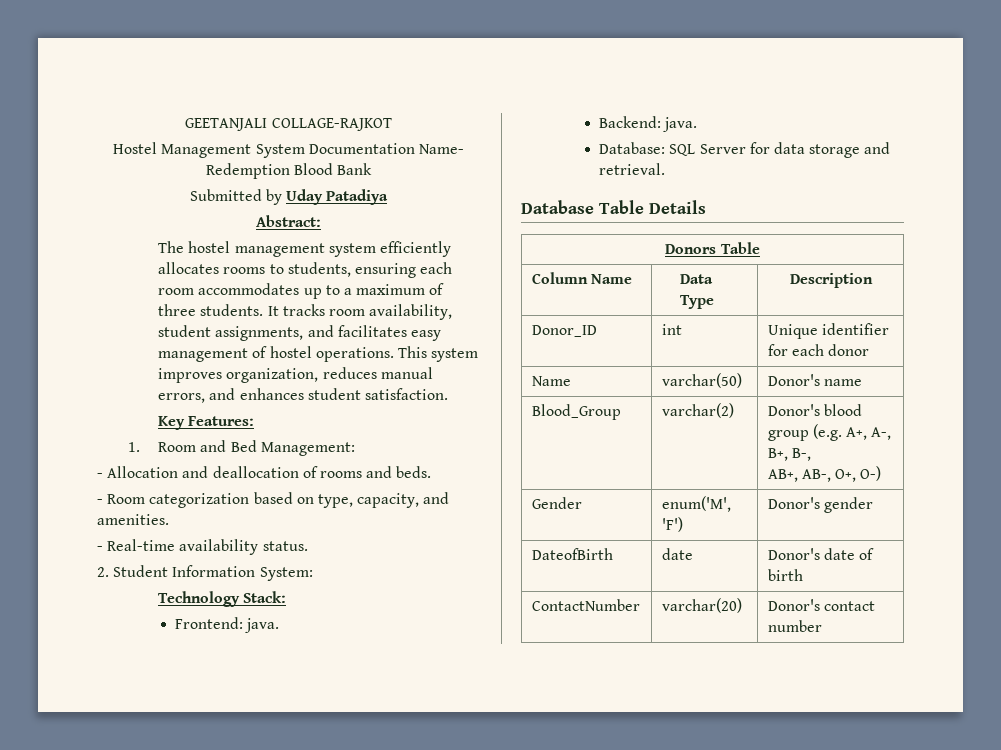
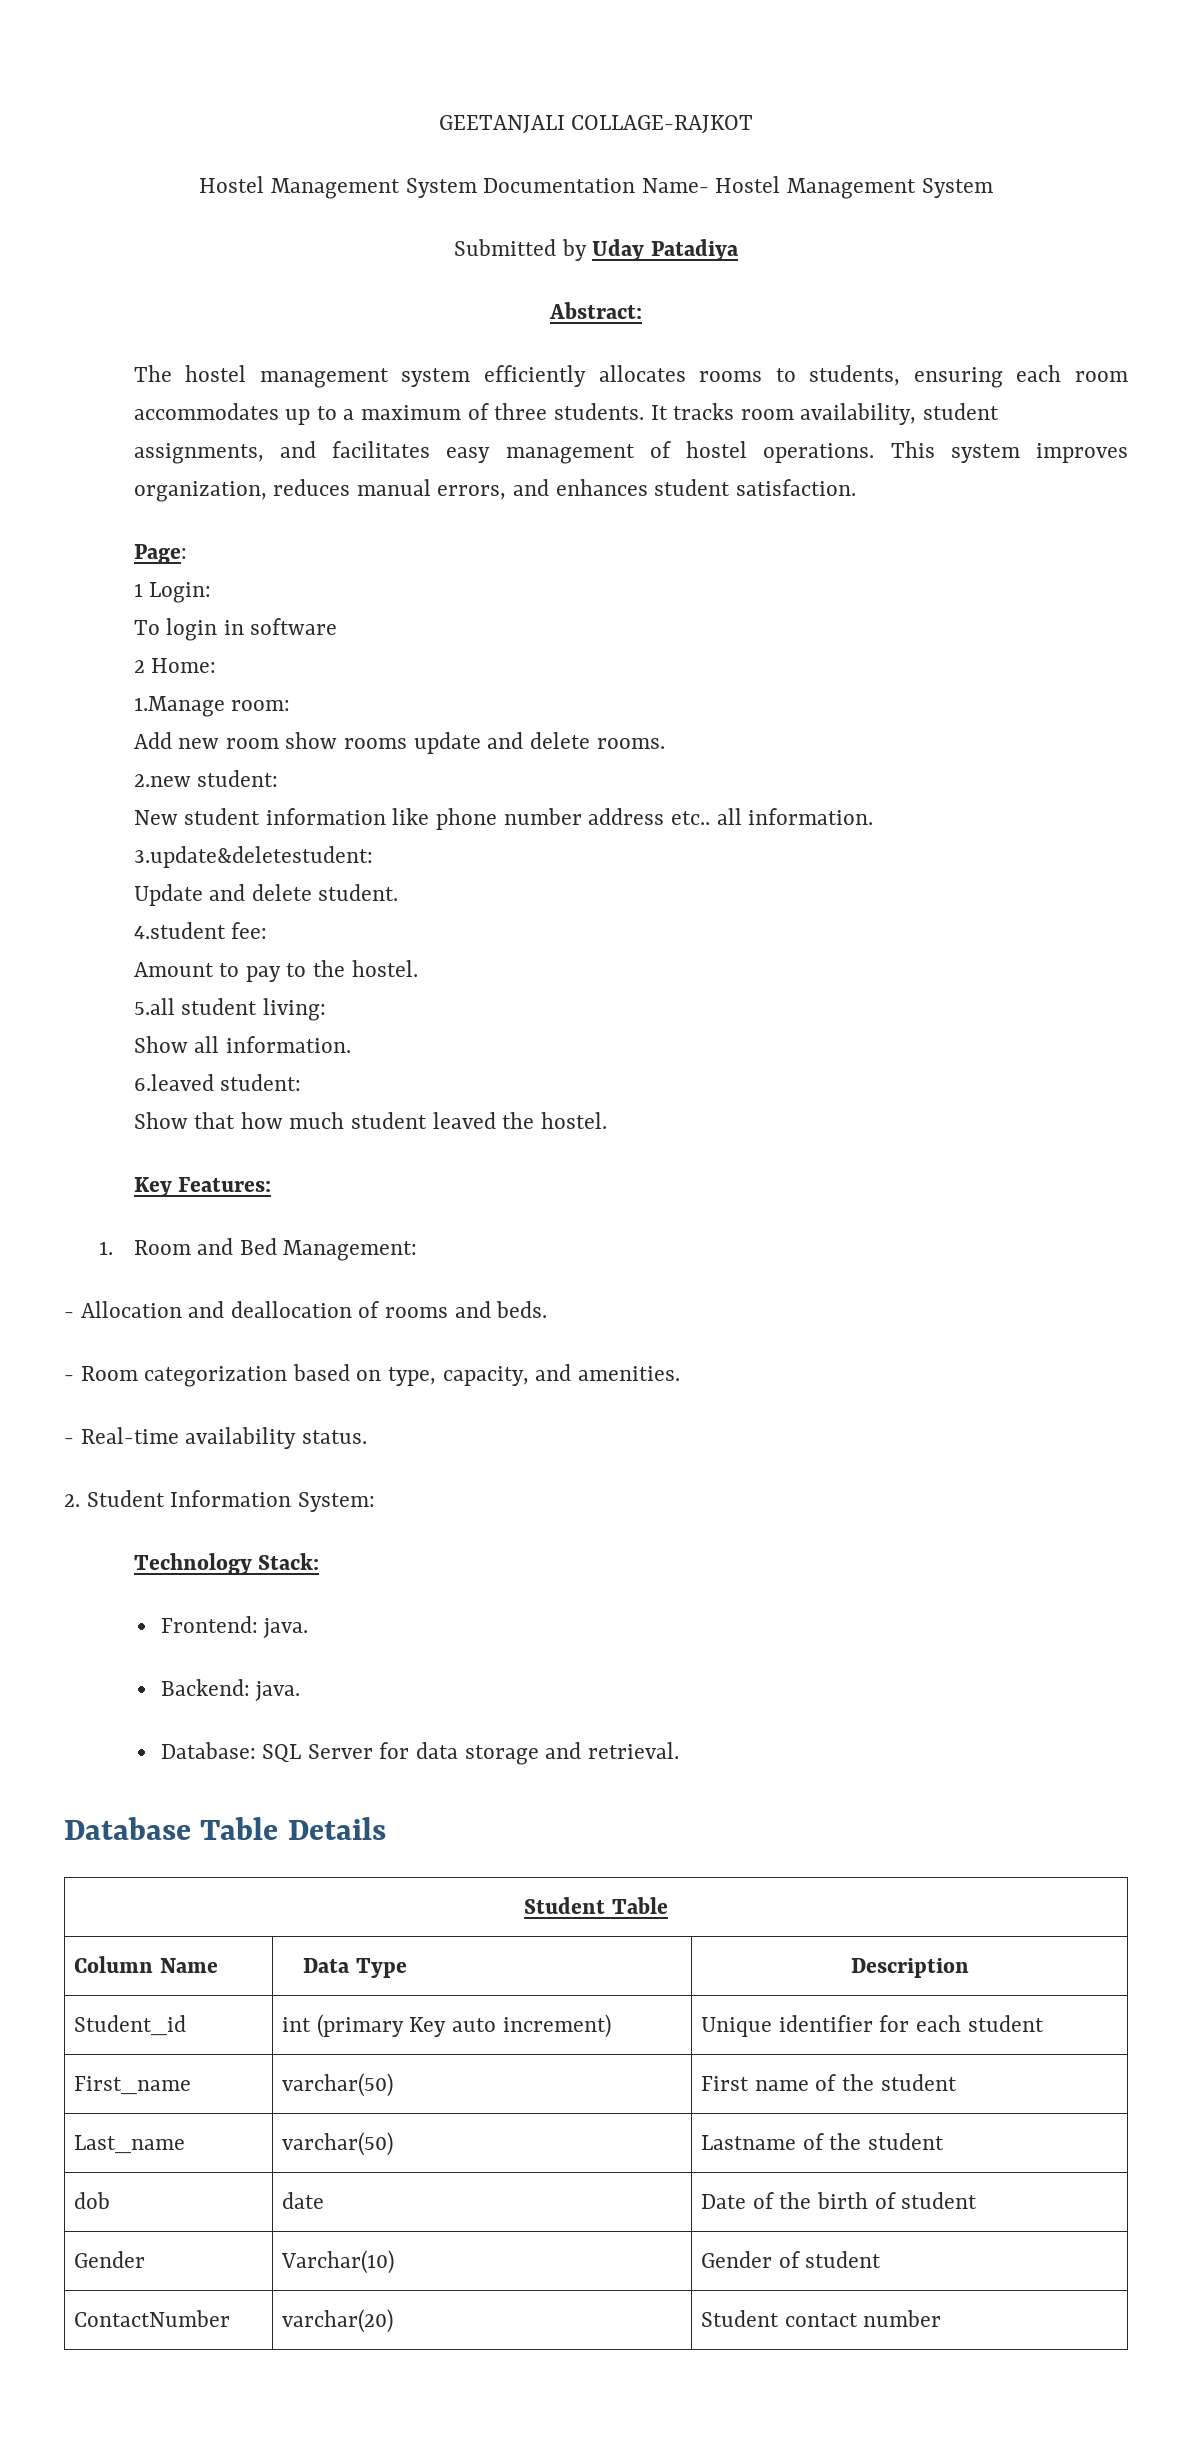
- Hostel Management System Documentation Name- Redemption Blood Bank
+ Hostel Management System Documentation Name- Hostel Management System
+ Page:
+ 1 Login:
+ To login in software
+ 2 Home:
+ 1.Manage room:
+ Add new room show rooms update and delete rooms.
+ 2.new student:
+ New student information like phone number address etc.. all information.
+ 3.update&deletestudent:
+ Update and delete student.
+ 4.student fee:
+ Amount to pay to the hostel.
+ 5.all student living:
+ Show all information.
+ 6.leaved student:
+ Show that how much student leaved the hostel.
- Donors Table
+ Student Table
- Donor_ID | int | Unique identifier for each donor
- Name | varchar(50) | Donor's name
- Blood_Group | varchar(2) | Donor's blood group (e.g. A+, A-, B+, B-,
- AB+, AB-, O+, O-)
- Gender | enum('M', 'F') | Donor's gender
- DateofBirth | date | Donor's date of birth
+ Student_id | int (primary Key auto increment) | Unique identifier for each student
+ First_name | varchar(50) | First name of the student
+ Last_name | varchar(50) | Lastname of the student
+ dob | date | Date of the birth of student
+ Gender | Varchar(10) | Gender of student
- ContactNumber | varchar(20) | Donor's contact number
+ ContactNumber | varchar(20) | Student contact number

